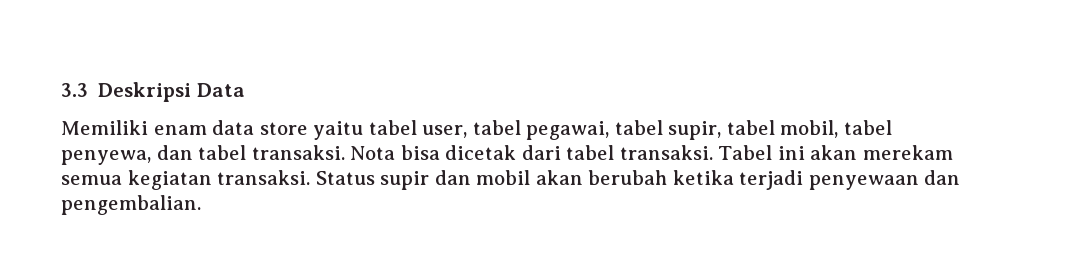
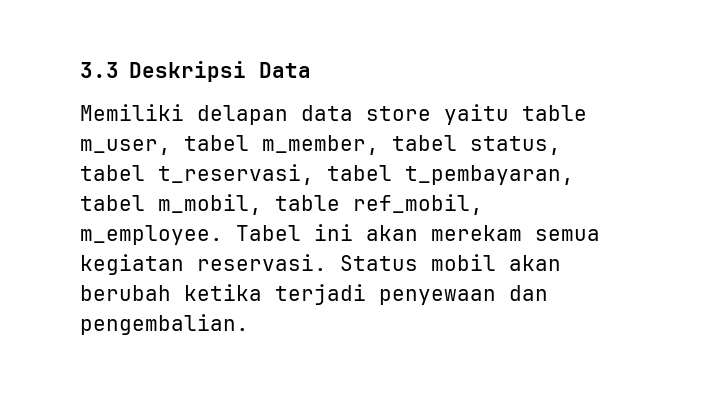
- Memiliki enam data store yaitu tabel user, tabel pegawai, tabel supir, tabel mobil, tabel penyewa, dan tabel transaksi. Nota bisa dicetak dari tabel transaksi.
+ Memiliki delapan data store yaitu table m_user, tabel m_member, tabel status, tabel t_reservasi, tabel t_pembayaran, tabel m_mobil, table ref_mobil, m_employee.
- Tabel ini akan merekam semua kegiatan transaksi. Status supir dan mobil akan berubah ketika terjadi penyewaan dan pengembalian.
+ Tabel ini akan merekam semua kegiatan reservasi. Status mobil akan berubah ketika terjadi penyewaan dan pengembalian.

